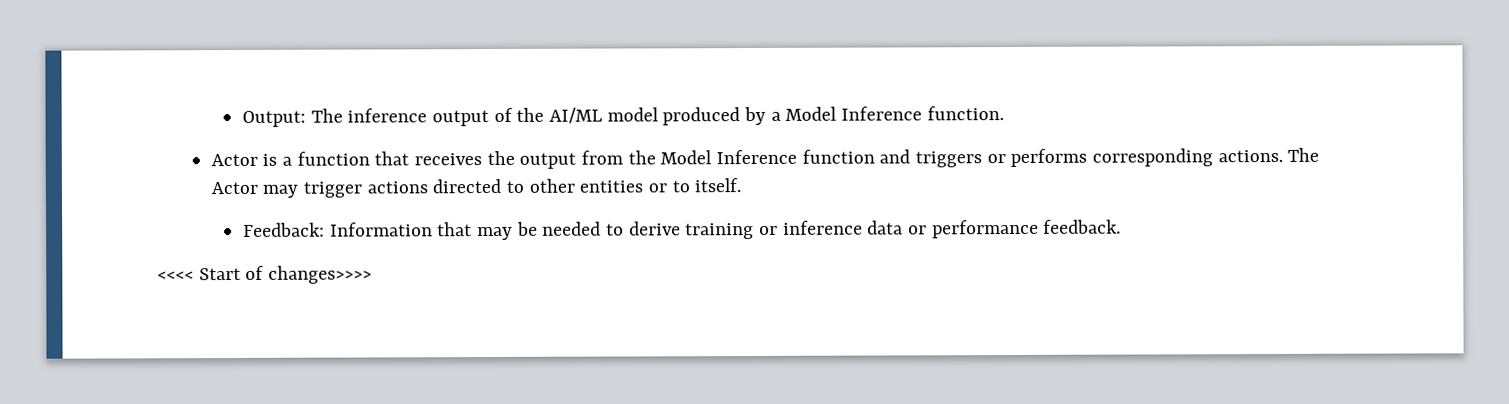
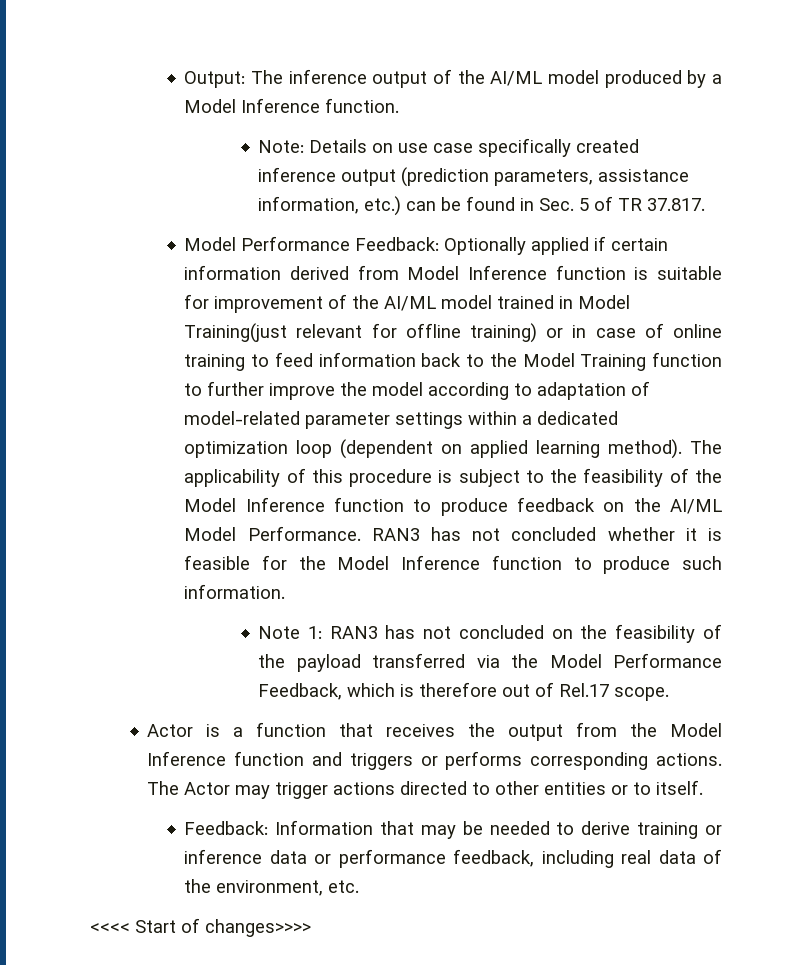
+ Note: Details on use case specifically created inference output (prediction parameters, assistance information, etc.) can be found in Sec. 5 of TR 37.817.
+ Model Performance Feedback: Optionally applied if certain information derived from Model Inference function is suitable for improvement of the AI/ML model trained in Model Training(just relevant for offline training) or in case of online training to feed information back to the Model Training function to further improve the model according to adaptation of model-related parameter settings within a dedicated optimization loop (dependent on applied learning method). The applicability of this procedure is subject to the feasibility of the Model Inference function to produce feedback on the AI/ML Model Performance. RAN3 has not concluded whether it is feasible for the Model Inference function to produce such information.
+ Note 1: RAN3 has not concluded on the feasibility of the payload transferred via the Model Performance Feedback, which is therefore out of Rel.17 scope.
- Feedback: Information that may be needed to derive training or inference data or performance feedback.
+ Feedback: Information that may be needed to derive training or inference data or performance feedback, including real data of the environment, etc.

